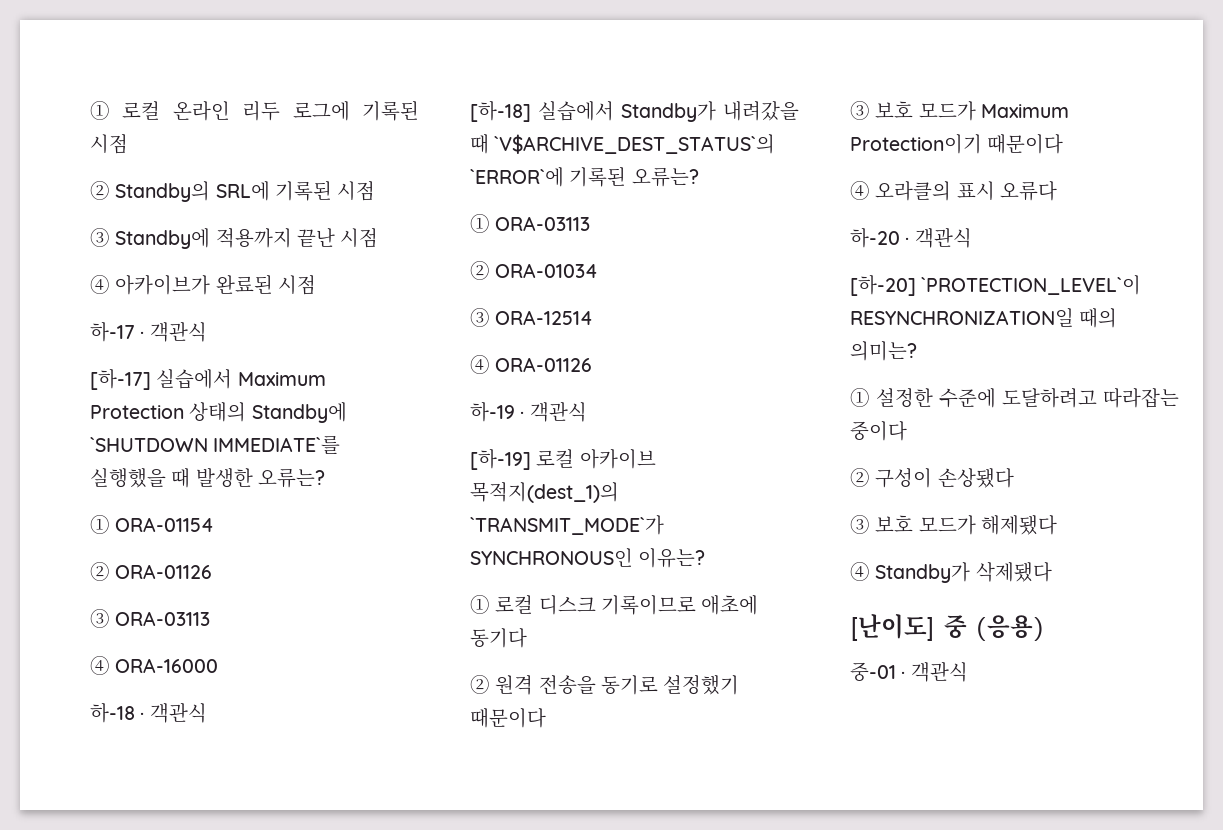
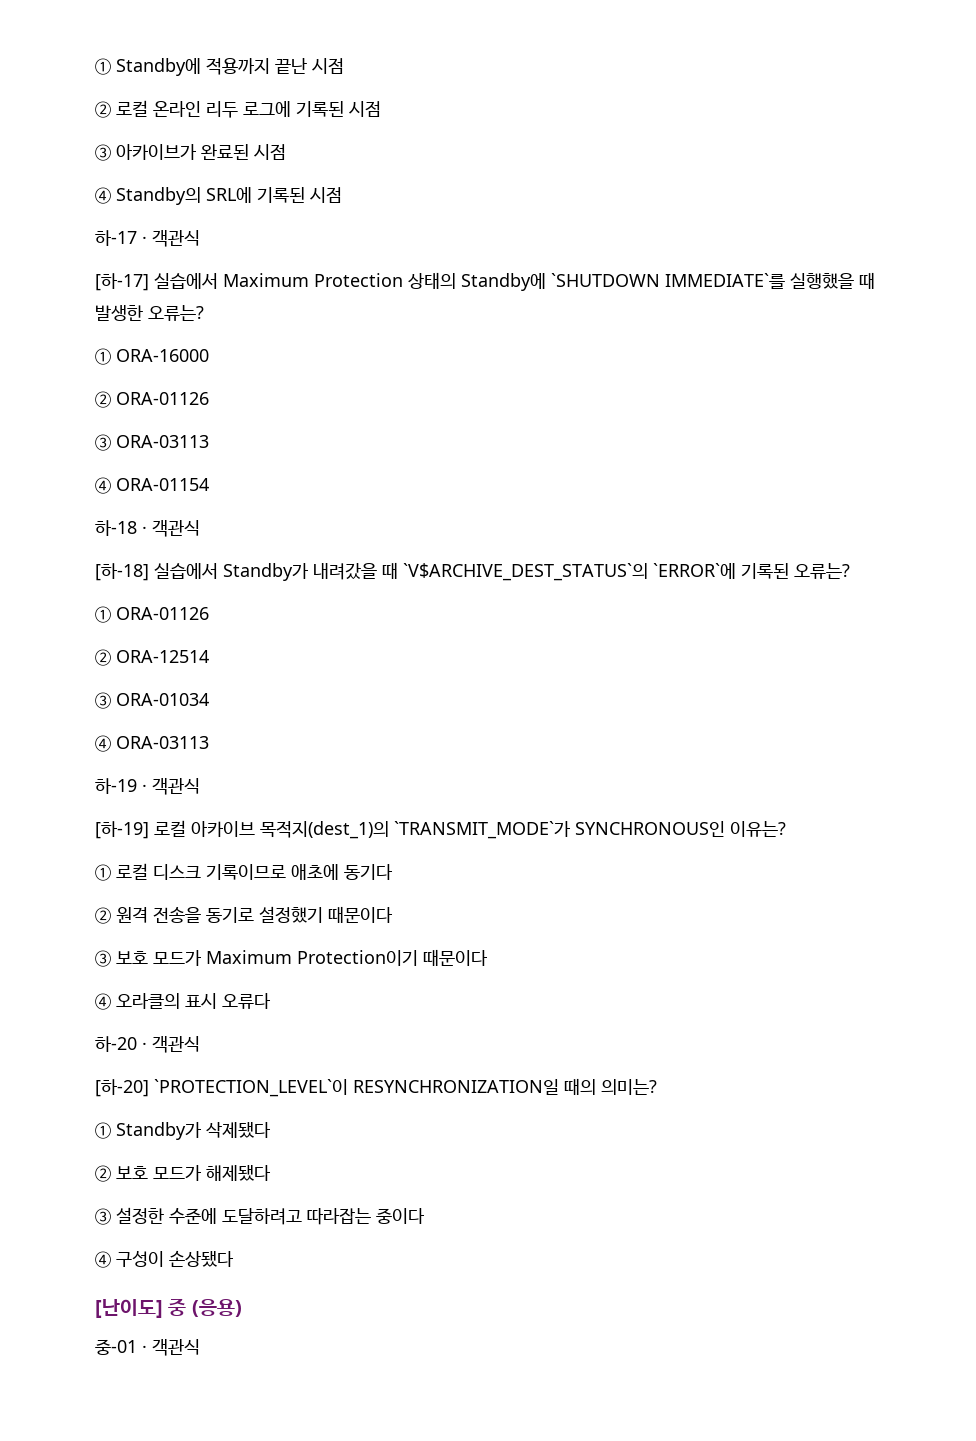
- ① 로컬 온라인 리두 로그에 기록된 시점
+ ① Standby에 적용까지 끝난 시점
+ ② 로컬 온라인 리두 로그에 기록된 시점
- ② Standby의 SRL에 기록된 시점
+ ③ 아카이브가 완료된 시점
+ ④ Standby의 SRL에 기록된 시점
- ③ Standby에 적용까지 끝난 시점
- ④ 아카이브가 완료된 시점
- ① ORA-01154
+ ① ORA-16000
- ④ ORA-16000
+ ④ ORA-01154
- ① ORA-03113
- ② ORA-01034
+ ① ORA-01126
+ ② ORA-12514
+ ③ ORA-01034
- ③ ORA-12514
- ④ ORA-01126
+ ④ ORA-03113
- ① 설정한 수준에 도달하려고 따라잡는 중이다
+ ① Standby가 삭제됐다
+ ② 보호 모드가 해제됐다
+ ③ 설정한 수준에 도달하려고 따라잡는 중이다
- ② 구성이 손상됐다
+ ④ 구성이 손상됐다
- ③ 보호 모드가 해제됐다
- ④ Standby가 삭제됐다

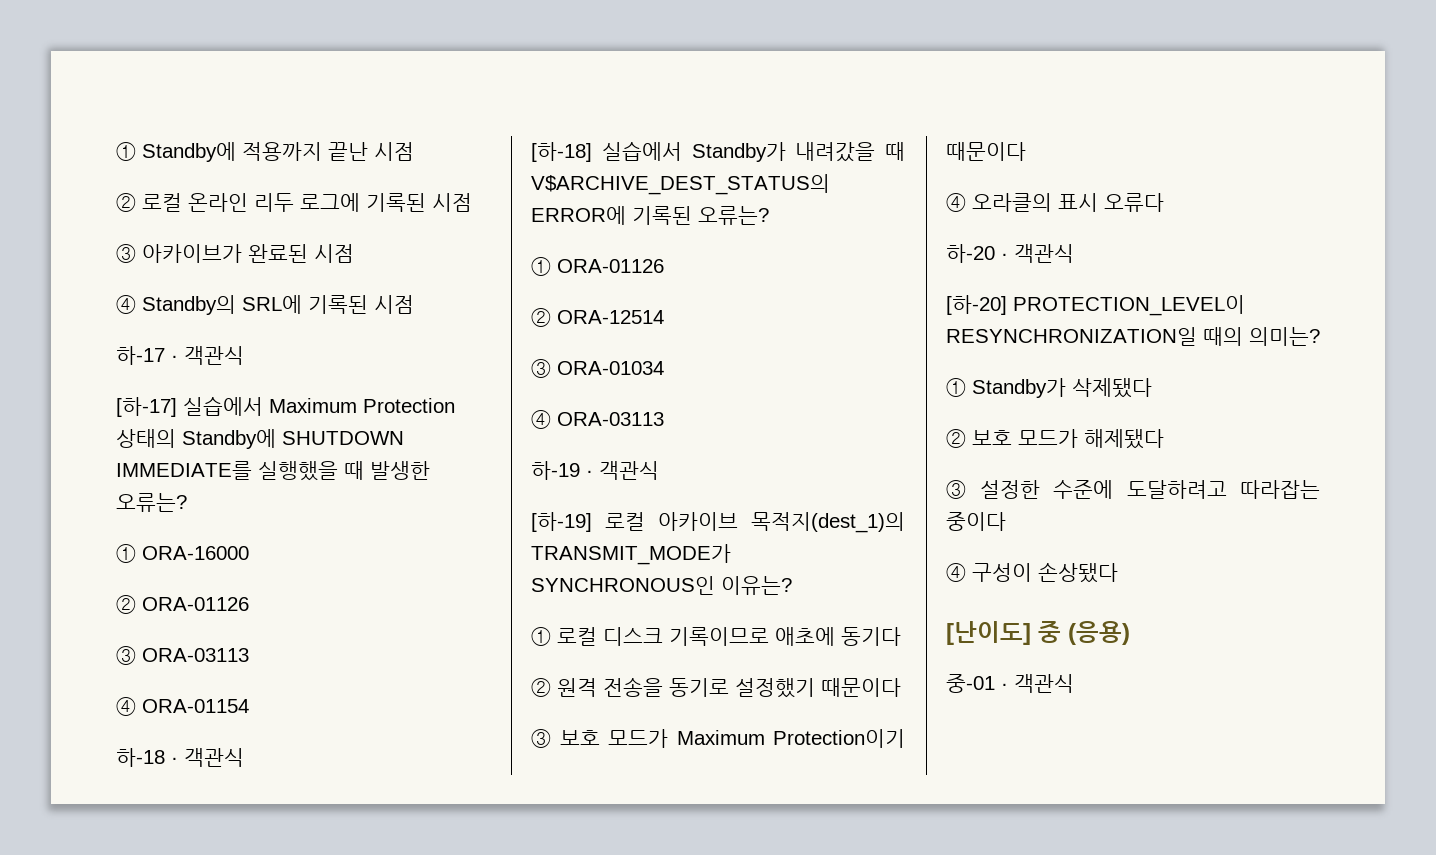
- [하-17] 실습에서 Maximum Protection 상태의 Standby에 `SHUTDOWN IMMEDIATE`를 실행했을 때 발생한 오류는?
+ [하-17] 실습에서 Maximum Protection 상태의 Standby에 SHUTDOWN IMMEDIATE를 실행했을 때 발생한 오류는?
- [하-18] 실습에서 Standby가 내려갔을 때 `V$ARCHIVE_DEST_STATUS`의 `ERROR`에 기록된 오류는?
+ [하-18] 실습에서 Standby가 내려갔을 때 V$ARCHIVE_DEST_STATUS의 ERROR에 기록된 오류는?
- [하-19] 로컬 아카이브 목적지(dest_1)의 `TRANSMIT_MODE`가 SYNCHRONOUS인 이유는?
+ [하-19] 로컬 아카이브 목적지(dest_1)의 TRANSMIT_MODE가 SYNCHRONOUS인 이유는?
- [하-20] `PROTECTION_LEVEL`이 RESYNCHRONIZATION일 때의 의미는?
+ [하-20] PROTECTION_LEVEL이 RESYNCHRONIZATION일 때의 의미는?

